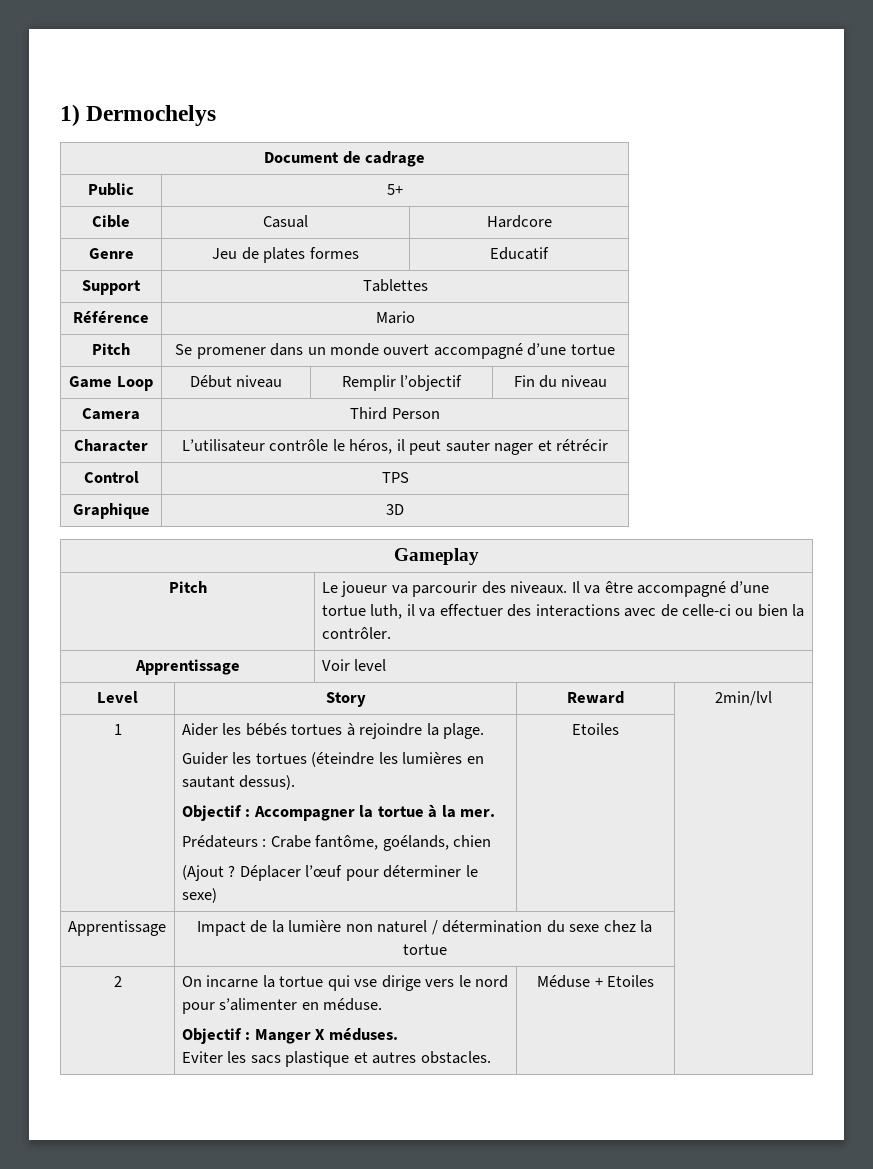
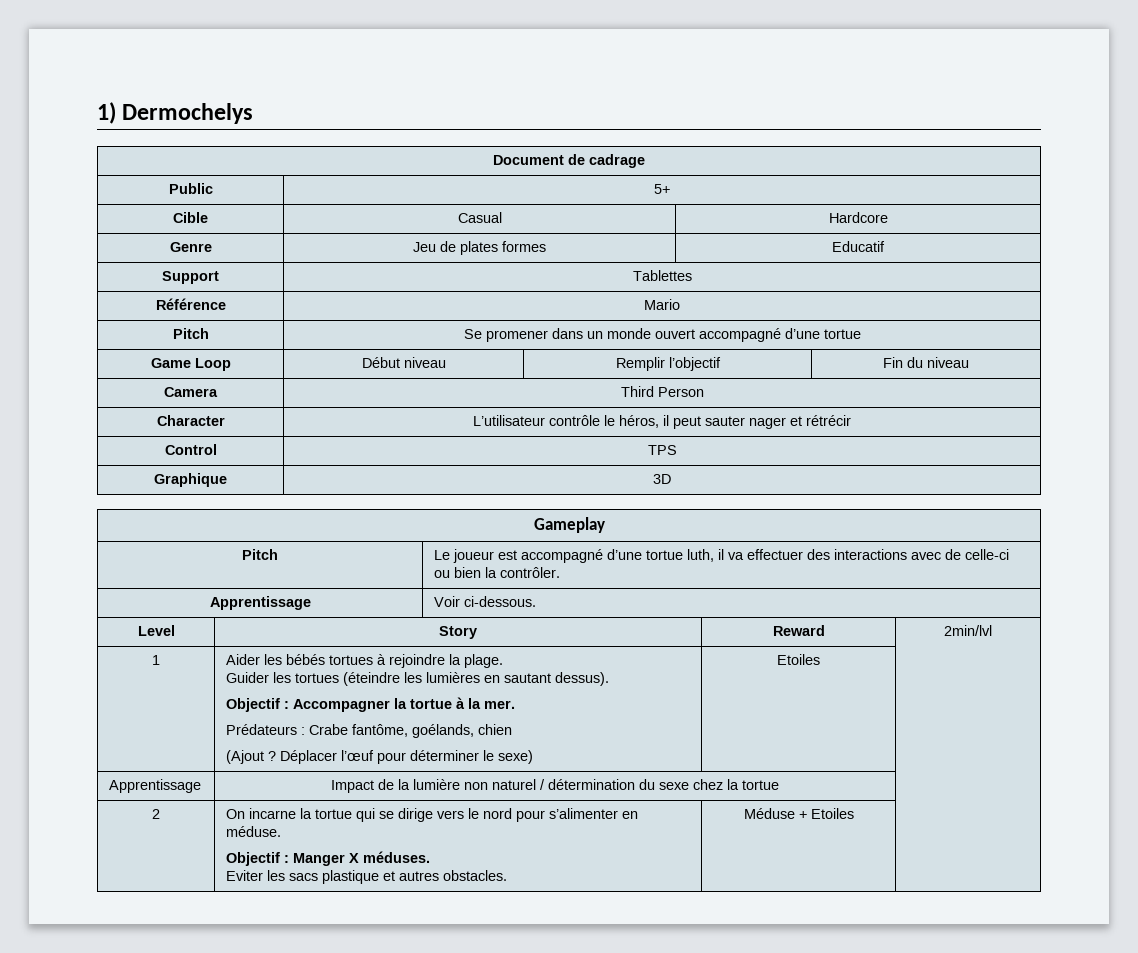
- Pitch | Le joueur va parcourir des niveaux. Il va être accompagné d’une tortue luth, il va effectuer des interactions avec de celle-ci ou bien la contrôler.
+ Pitch | Le joueur est accompagné d’une tortue luth, il va effectuer des interactions avec de celle-ci ou bien la contrôler.
- Apprentissage | Voir level
+ Apprentissage | Voir ci-dessous.
- 2 | On incarne la tortue qui vse dirige vers le nord pour s’alimenter en méduse.
+ 2 | On incarne la tortue qui se dirige vers le nord pour s’alimenter en méduse.

